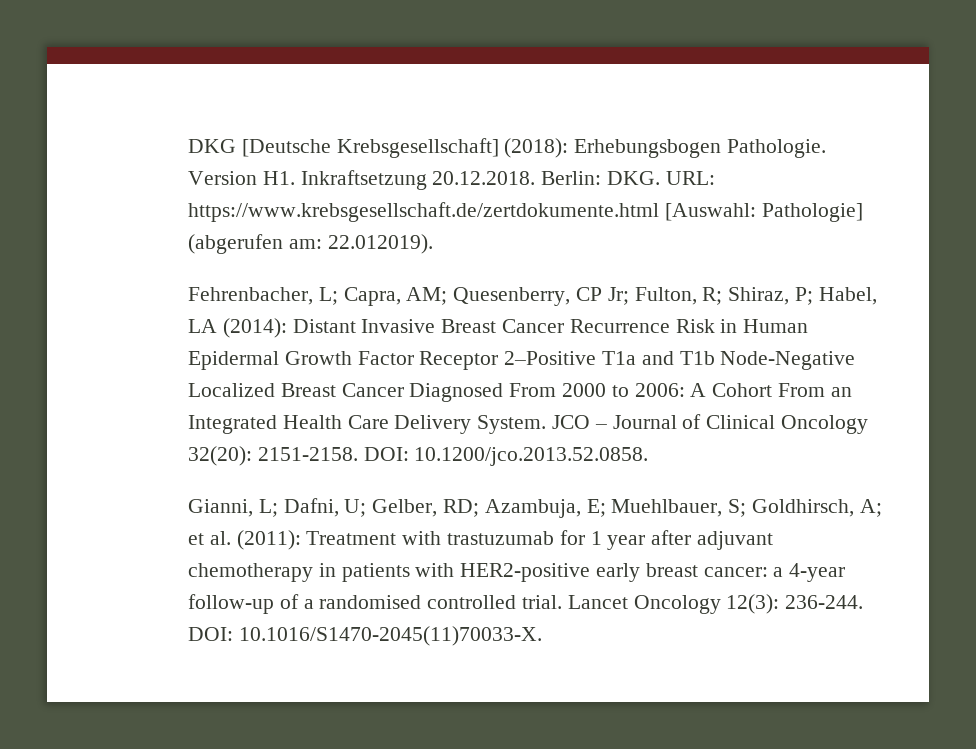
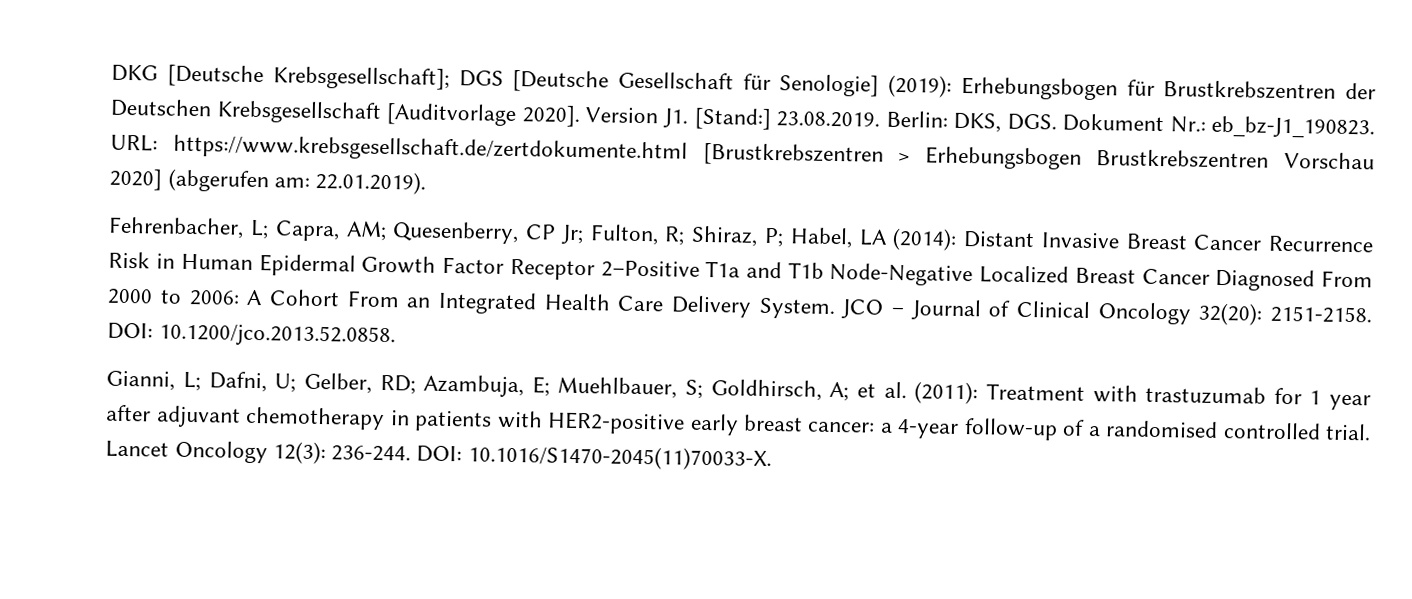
- DKG [Deutsche Krebsgesellschaft] (2018): Erhebungsbogen Pathologie. Version H1. Inkraftsetzung 20.12.2018. Berlin: DKG. URL: https://www.krebsgesellschaft.de/zertdokumente.html [Auswahl: Pathologie] (abgerufen am: 22.012019).
+ DKG [Deutsche Krebsgesellschaft]; DGS [Deutsche Gesellschaft für Senologie] (2019): Erhebungsbogen für Brustkrebszentren der Deutschen Krebsgesellschaft [Auditvorlage 2020]. Version J1. [Stand:] 23.08.2019. Berlin: DKS, DGS. Dokument Nr.: eb_bz-J1_190823. URL: https://www.krebsgesellschaft.de/zertdokumente.html [Brustkrebszentren > Erhebungsbogen Brustkrebszentren Vorschau 2020] (abgerufen am: 22.01.2019).

